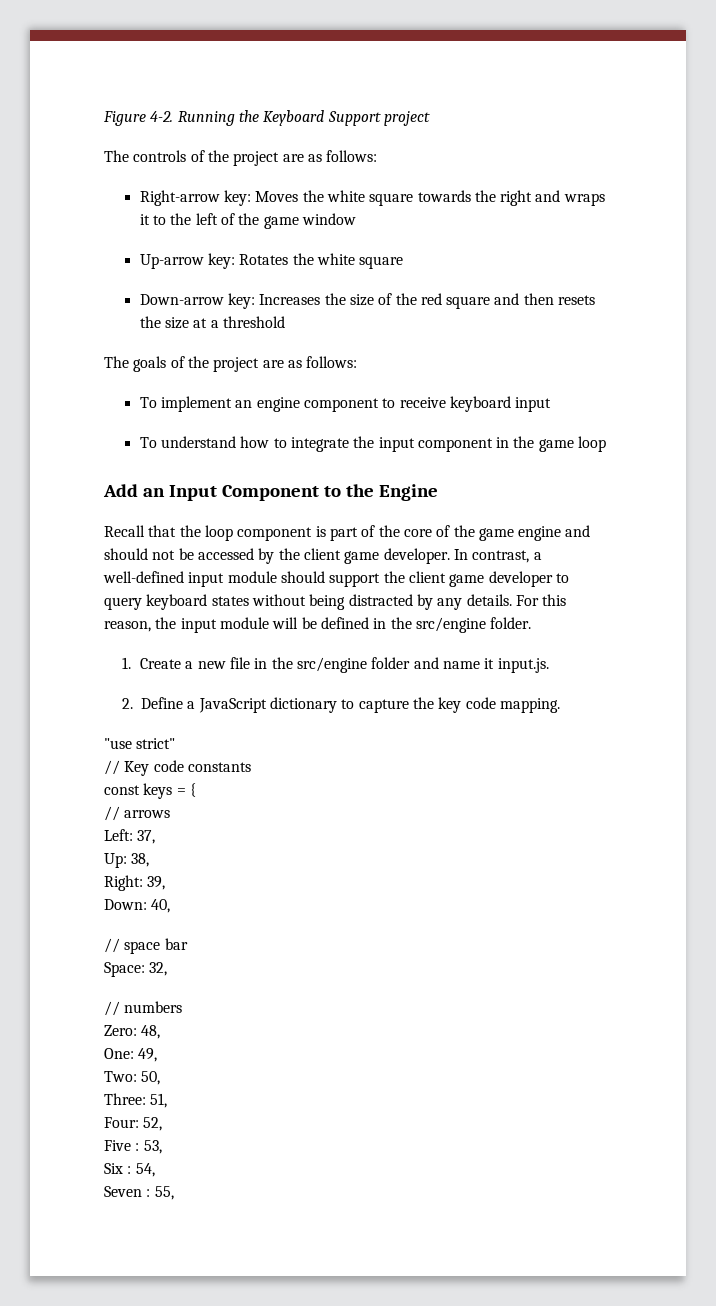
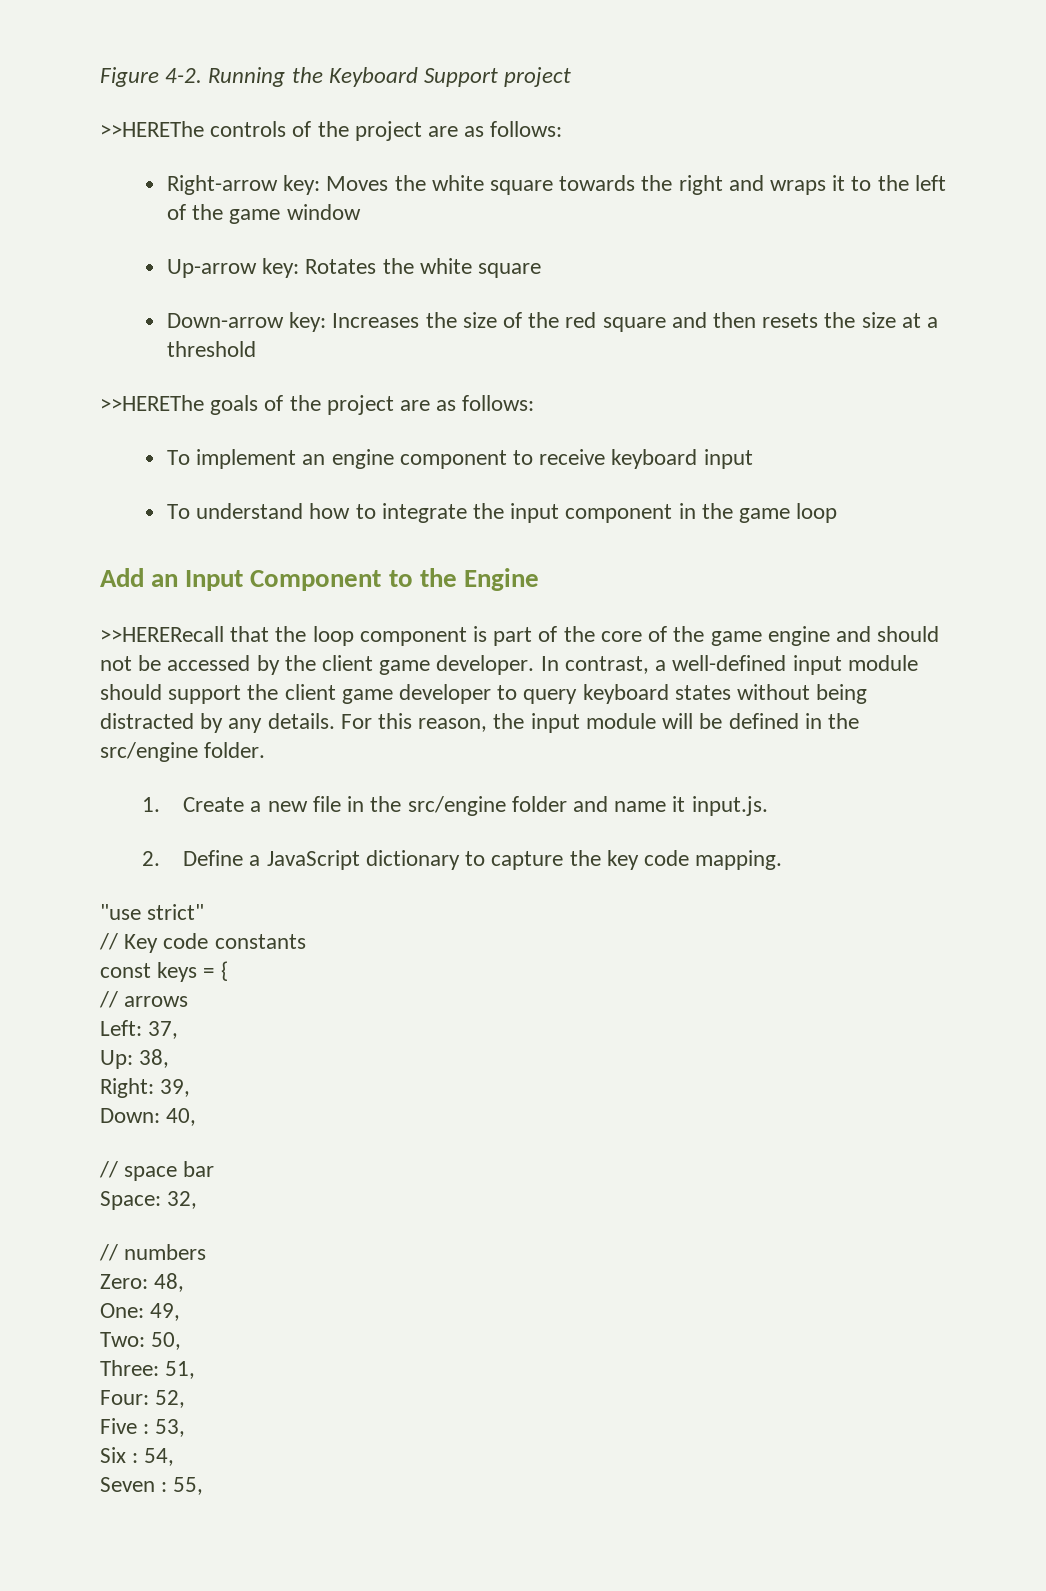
- The controls of the project are as follows:
+ >>HEREThe controls of the project are as follows:
- The goals of the project are as follows:
+ >>HEREThe goals of the project are as follows:
- Recall that the loop component is part of the core of the game engine and should not be accessed by the client game developer.
+ >>HERERecall that the loop component is part of the core of the game engine and should not be accessed by the client game developer.

